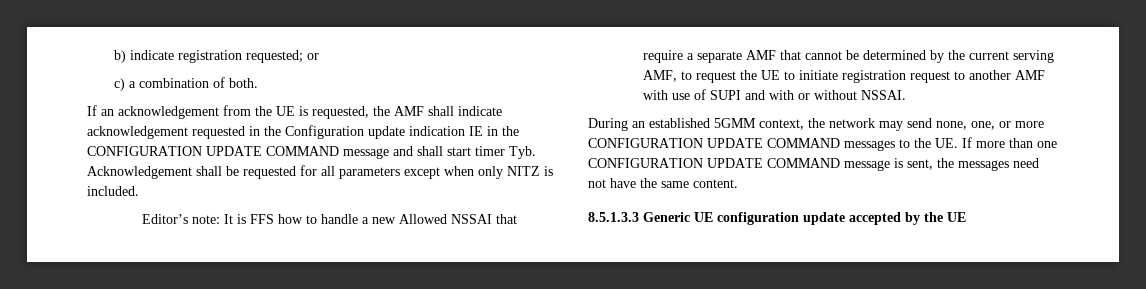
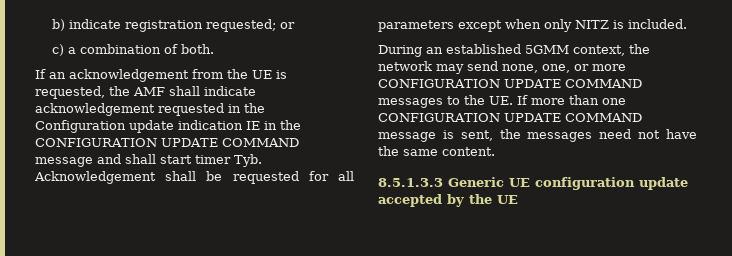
- Editor’s note: It is FFS how to handle a new Allowed NSSAI that require a separate AMF that cannot be determined by the current serving AMF, to request the UE to initiate registration request to another AMF with use of SUPI and with or without NSSAI.

